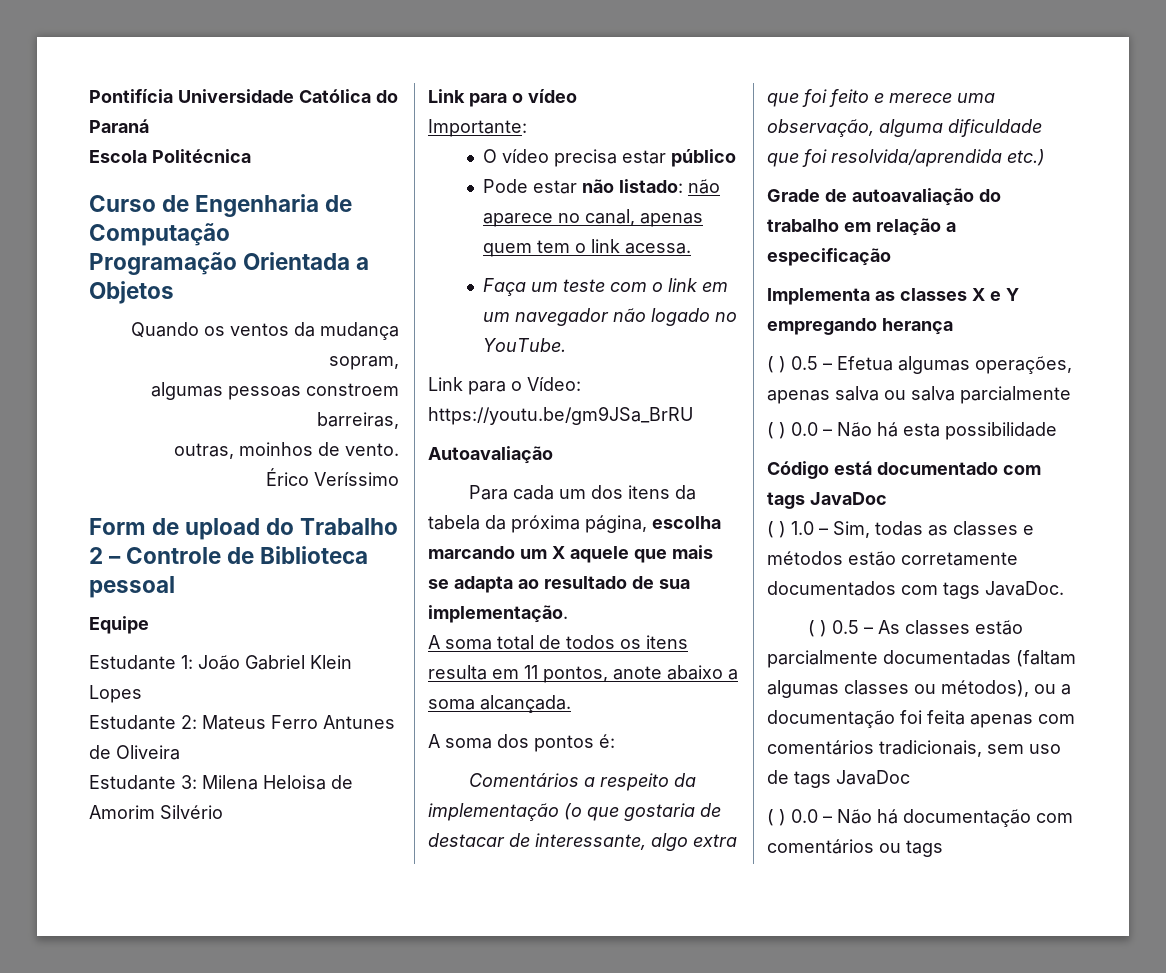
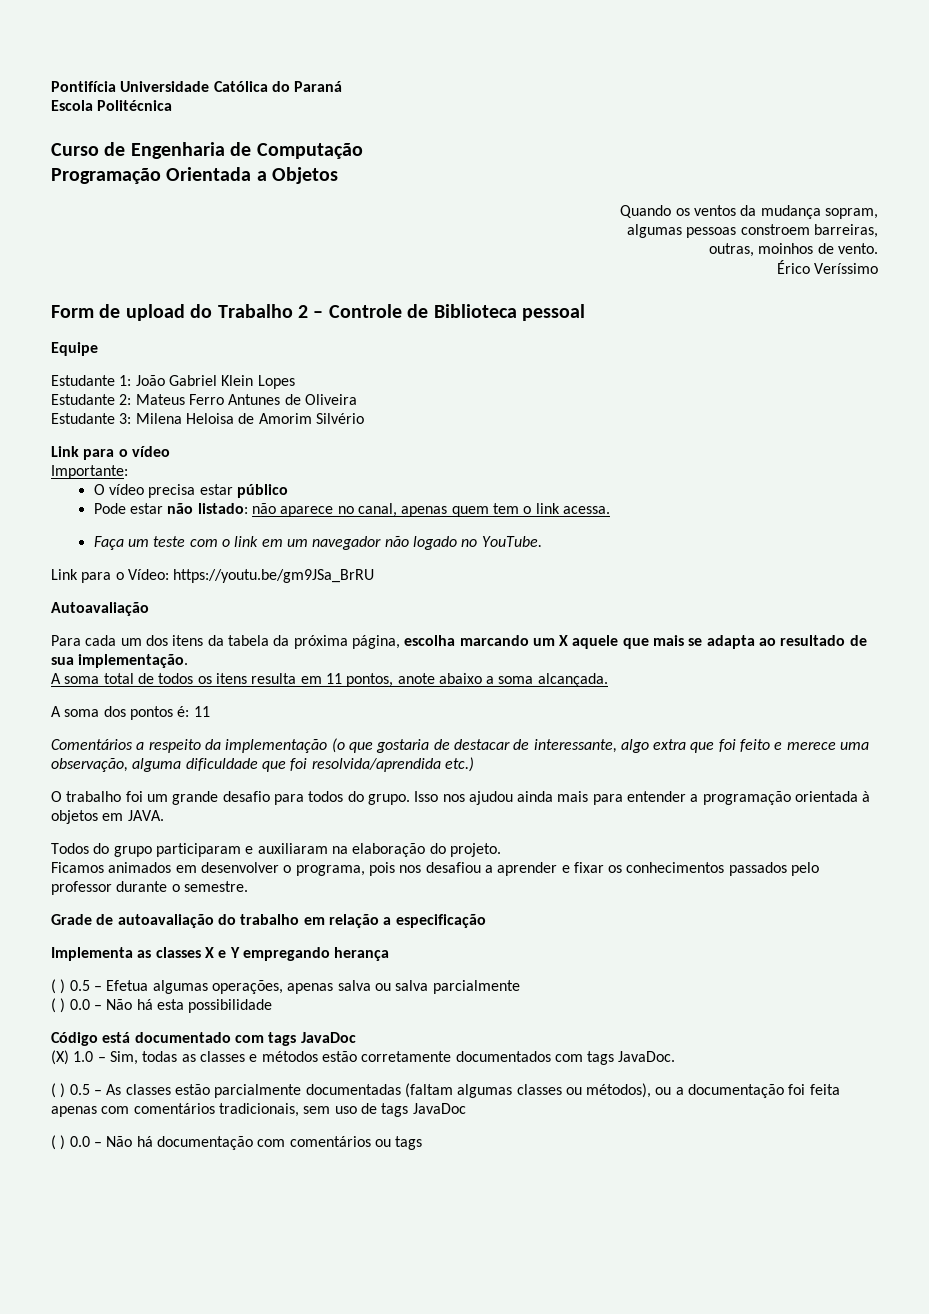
- A soma dos pontos é:
+ A soma dos pontos é: 11
+ O trabalho foi um grande desafio para todos do grupo. Isso nos ajudou ainda mais para entender a programação orientada à objetos em JAVA.
+ Todos do grupo participaram e auxiliaram na elaboração do projeto.
+ Ficamos animados em desenvolver o programa, pois nos desafiou a aprender e fixar os conhecimentos passados pelo professor durante o semestre.
- ( ) 1.0 – Sim, todas as classes e métodos estão corretamente documentados com tags JavaDoc.
+ (X) 1.0 – Sim, todas as classes e métodos estão corretamente documentados com tags JavaDoc.

